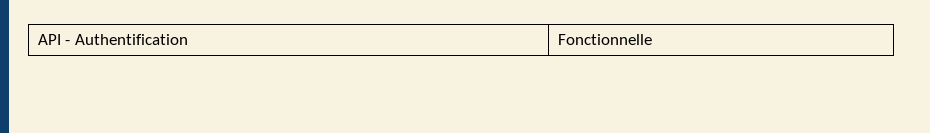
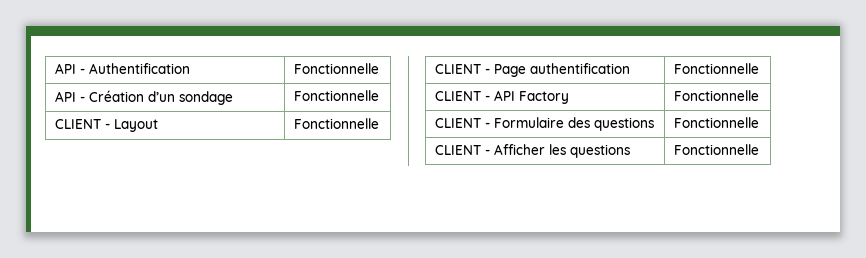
+ API - Création d’un sondage | Fonctionnelle
+ CLIENT - Layout | Fonctionnelle
+ CLIENT - Page authentification | Fonctionnelle
+ CLIENT - API Factory | Fonctionnelle
+ CLIENT - Formulaire des questions | Fonctionnelle
+ CLIENT - Afficher les questions | Fonctionnelle

